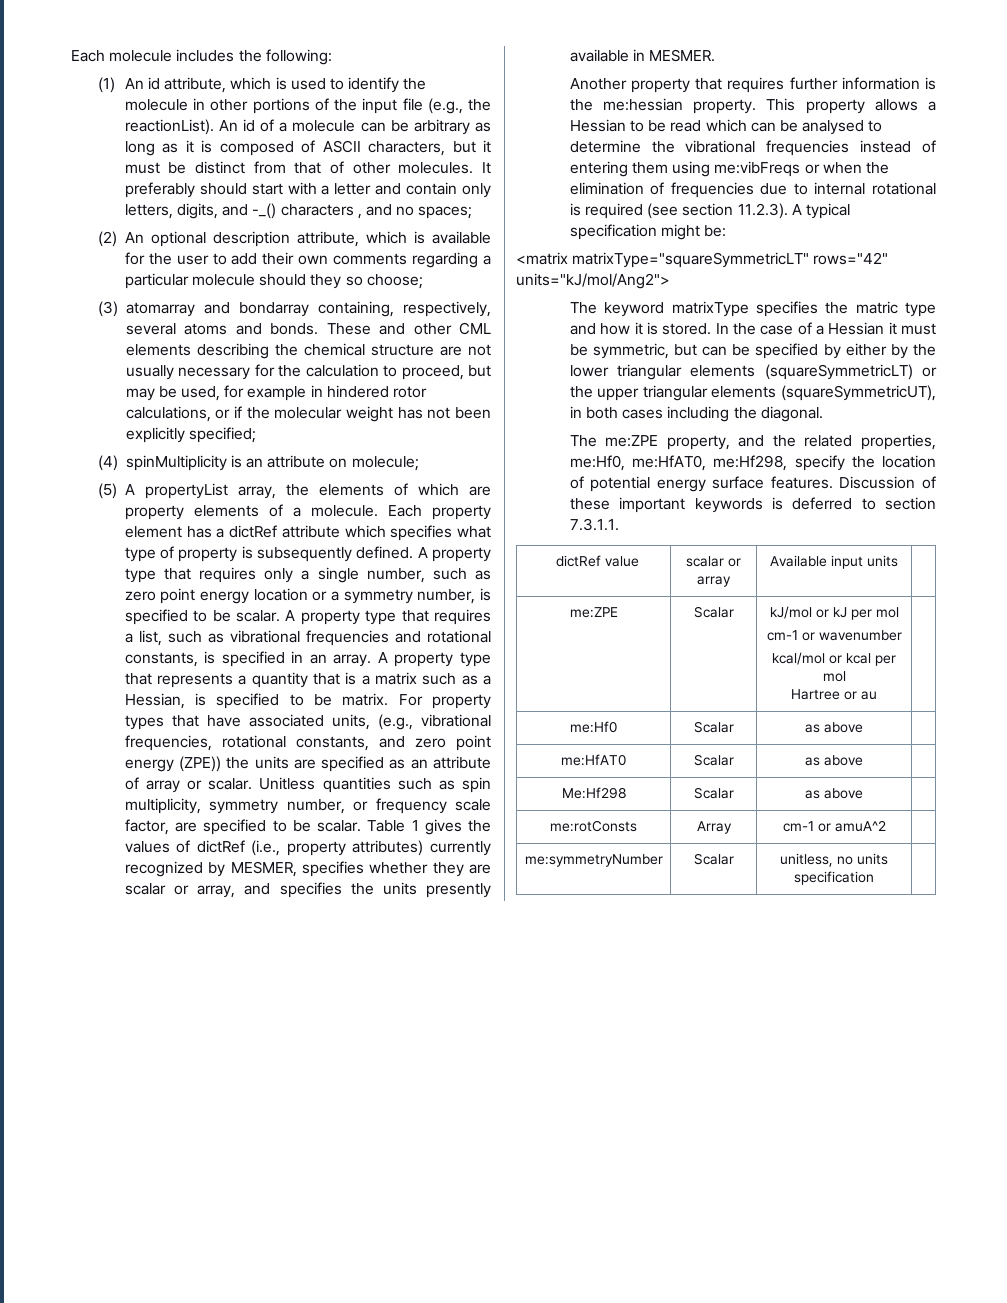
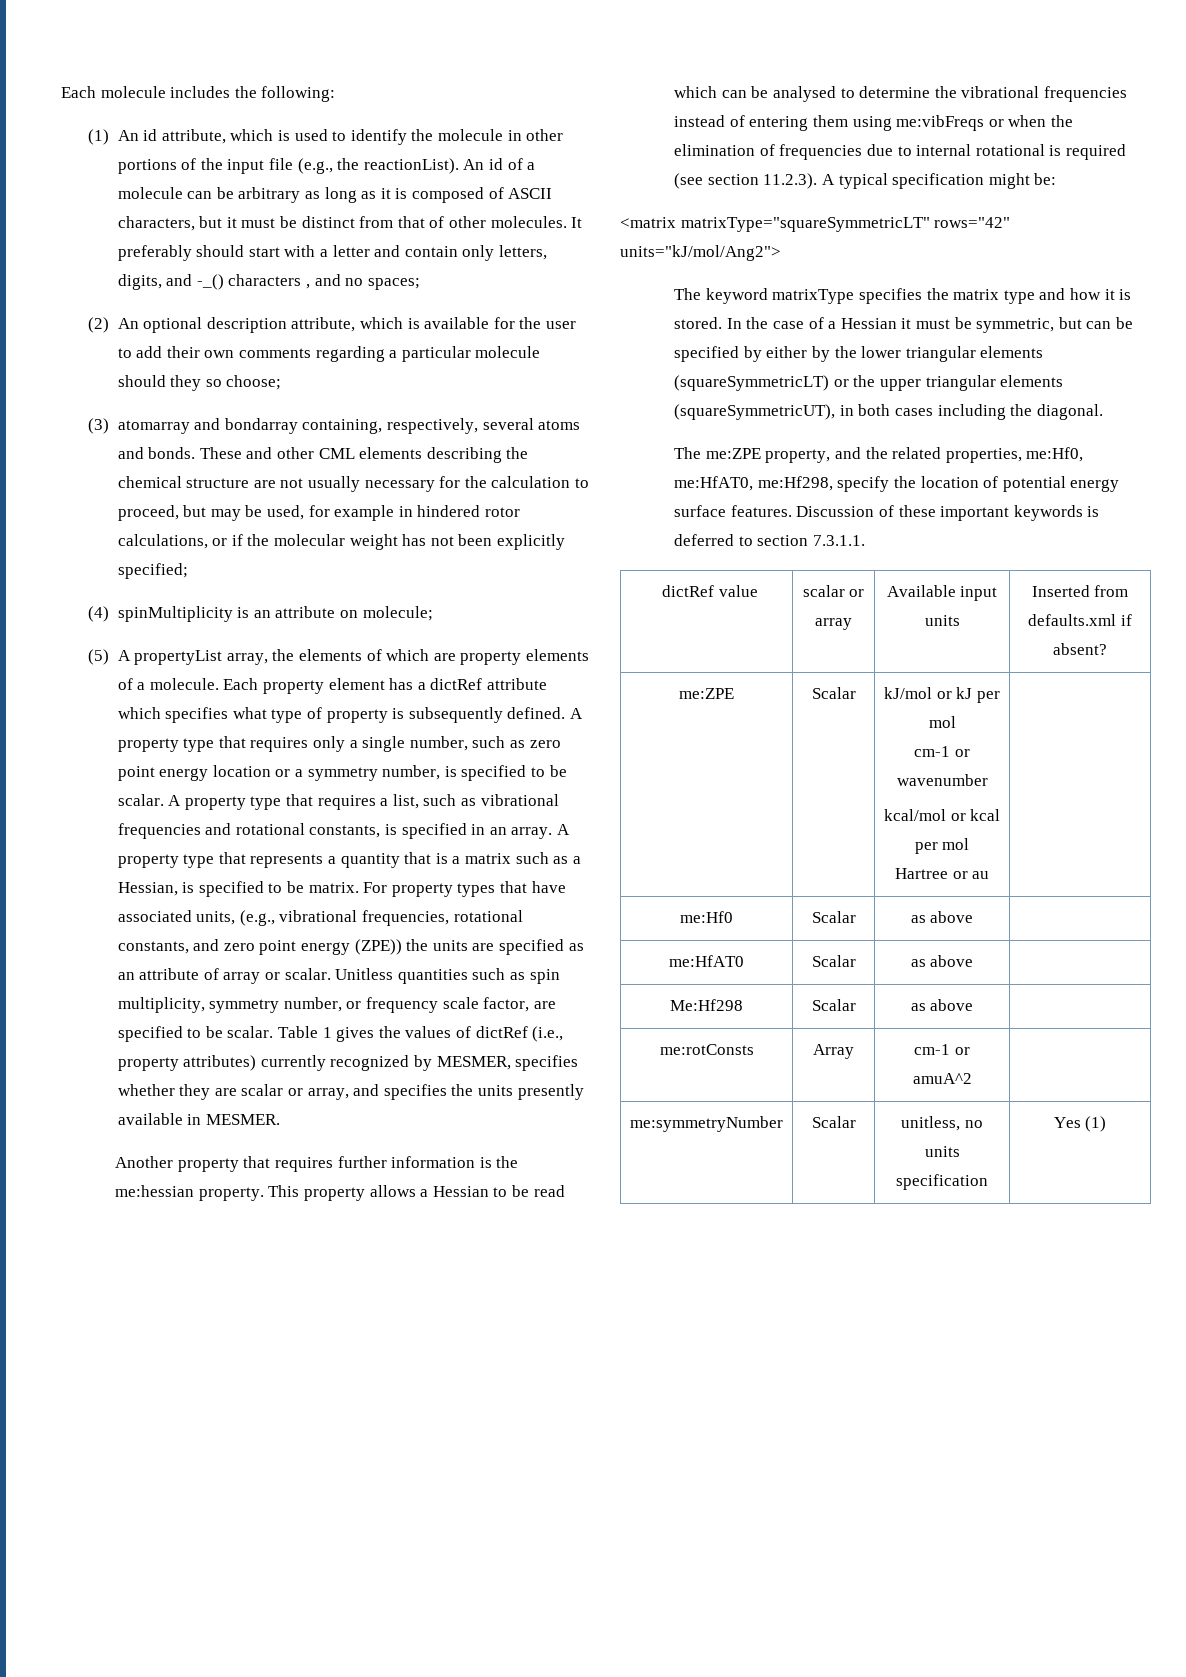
- The keyword matrixType specifies the matric type and how it is stored.
+ The keyword matrixType specifies the matrix type and how it is stored.
- dictRef value | scalar or array | Available input units |
+ dictRef value | scalar or array | Available input units | Inserted from defaults.xml if absent?
- me:symmetryNumber | Scalar | unitless, no units specification |
+ me:symmetryNumber | Scalar | unitless, no units specification | Yes (1)

